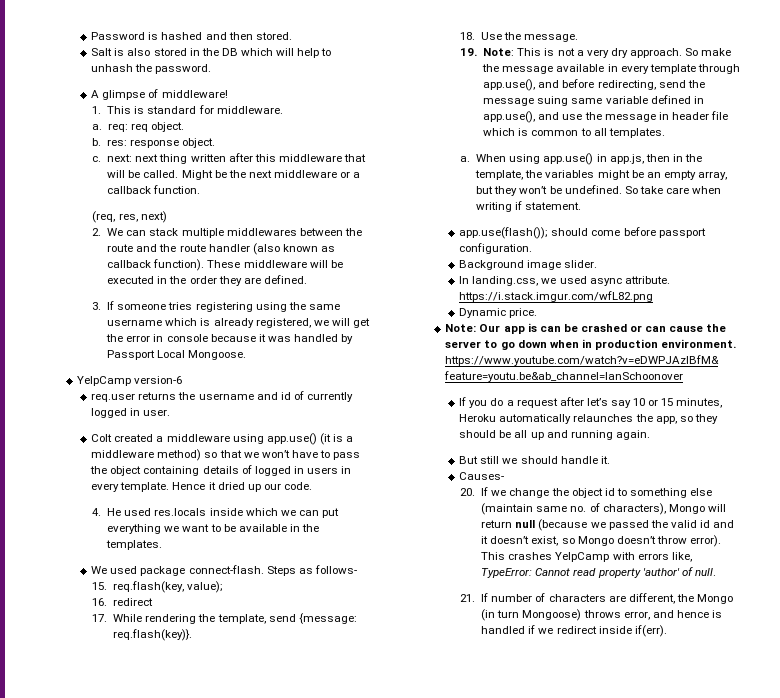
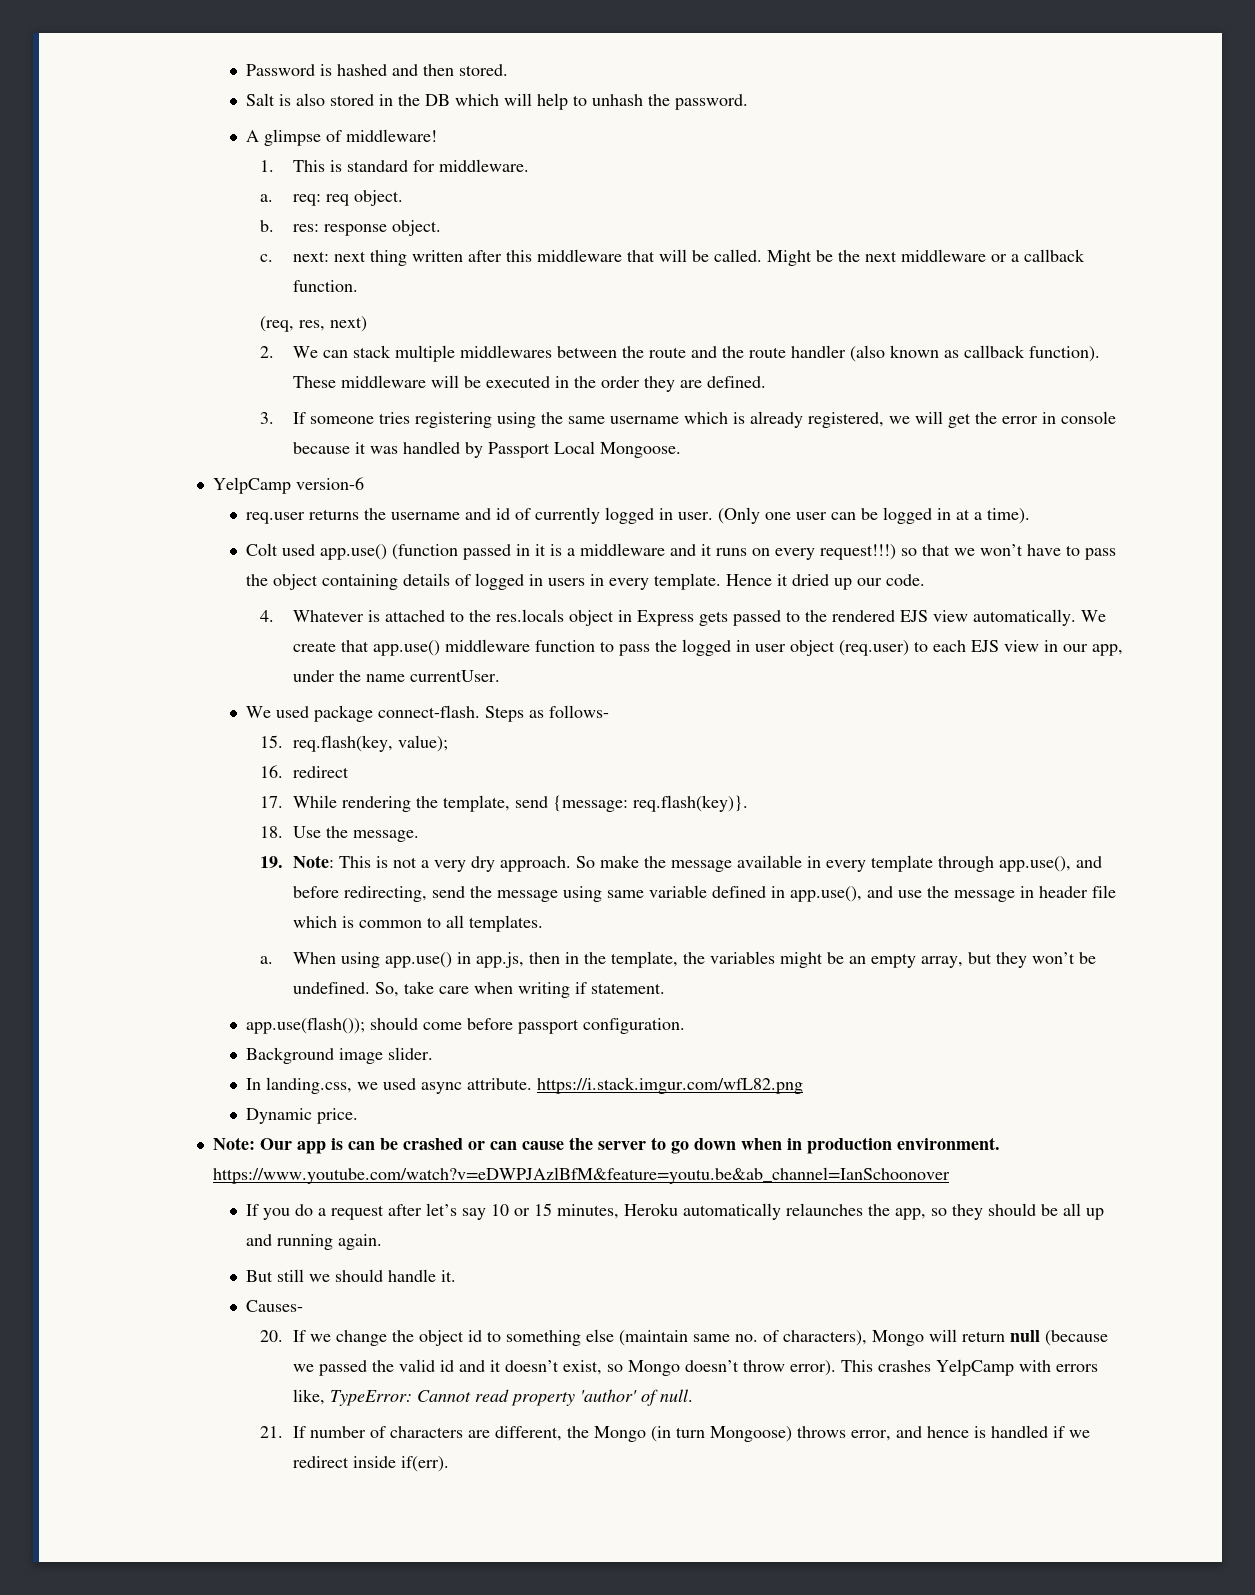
- req.user returns the username and id of currently logged in user.
- Colt created a middleware using app.use() (it is a middleware method) so that we won’t have to pass the object containing details of logged in users in every template.
+ req.user returns the username and id of currently logged in user. (Only one user can be logged in at a time).
+ Colt used app.use() (function passed in it is a middleware and it runs on every request!!!) so that we won’t have to pass the object containing details of logged in users in every template.
- 4. He used res.locals inside which we can put everything we want to be available in the templates.
+ 4. Whatever is attached to the res.locals object in Express gets passed to the rendered EJS view automatically. We create that app.use() middleware function to pass the logged in user object (req.user) to each EJS view in our app, under the name currentUser.
- So make the message available in every template through app.use(), and before redirecting, send the message suing same variable defined in app.use(), and use the message in header file which is common to all templates.
+ So make the message available in every template through app.use(), and before redirecting, send the message using same variable defined in app.use(), and use the message in header file which is common to all templates.
- So take care when writing if statement.
+ So, take care when writing if statement.

